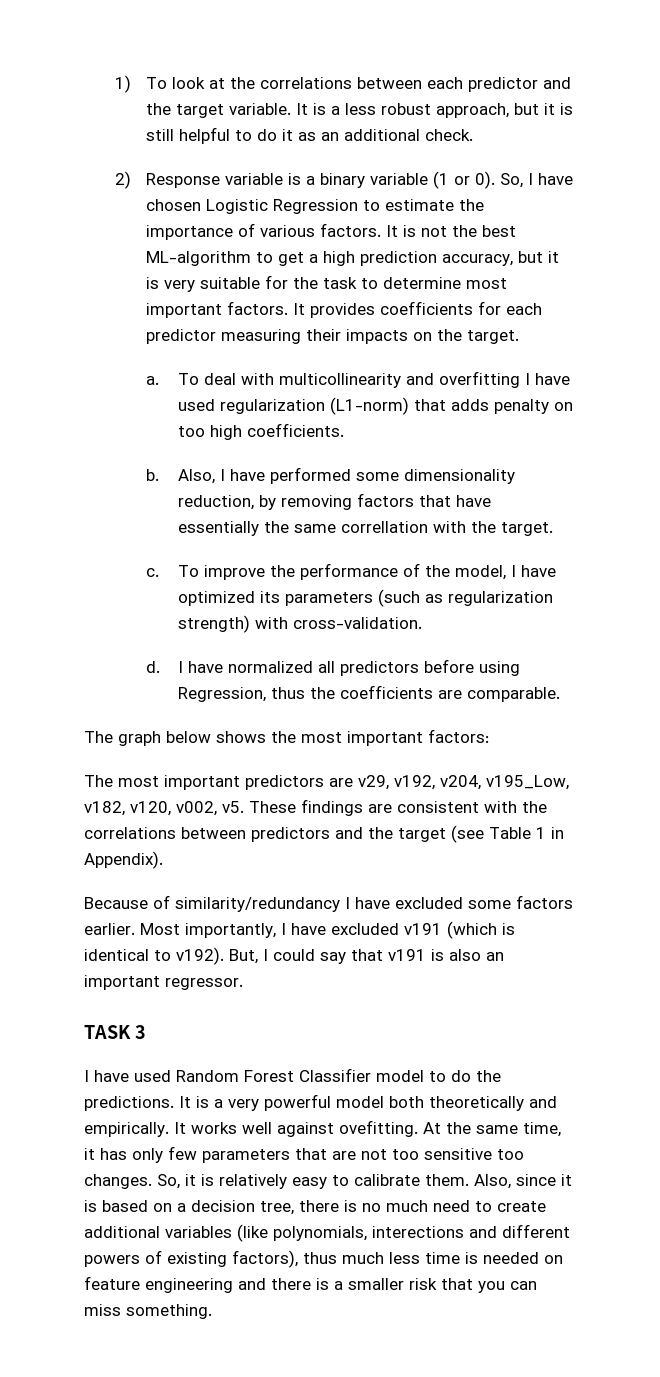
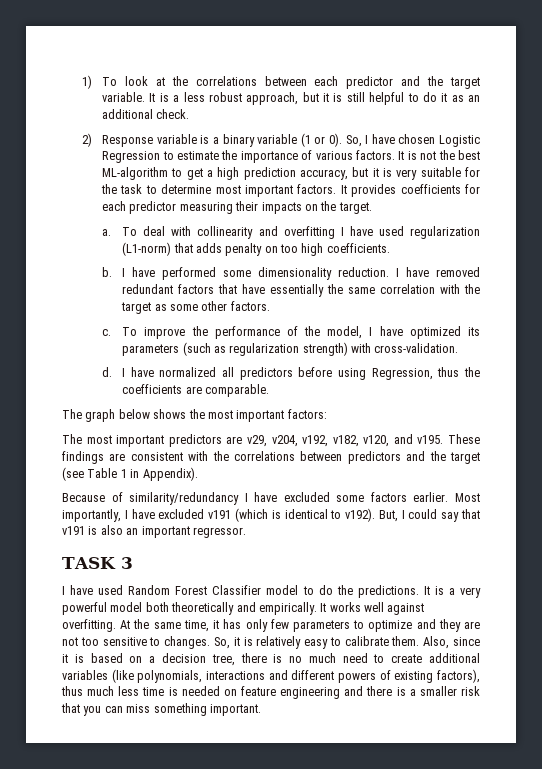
- To deal with multicollinearity and overfitting I have used regularization (L1-norm) that adds penalty on too high coefficients.
+ To deal with collinearity and overfitting I have used regularization (L1-norm) that adds penalty on too high coefficients.
- Also, I have performed some dimensionality reduction, by removing factors that have essentially the same correllation with the target.
+ I have performed some dimensionality reduction. I have removed redundant factors that have essentially the same correlation with the target as some other factors.
- The most important predictors are v29, v192, v204, v195_Low, v182, v120, v002, v5.
+ The most important predictors are v29, v204, v192, v182, v120, and v195.
- It works well against ovefitting.
+ It works well against overfitting.
- At the same time, it has only few parameters that are not too sensitive too changes.
+ At the same time, it has only few parameters to optimize and they are not too sensitive to changes.
- Also, since it is based on a decision tree, there is no much need to create additional variables (like polynomials, interections and different powers of existing factors), thus much less time is needed on feature engineering and there is a smaller risk that you can miss something.
+ Also, since it is based on a decision tree, there is no much need to create additional variables (like polynomials, interactions and different powers of existing factors), thus much less time is needed on feature engineering and there is a smaller risk that you can miss something important.

